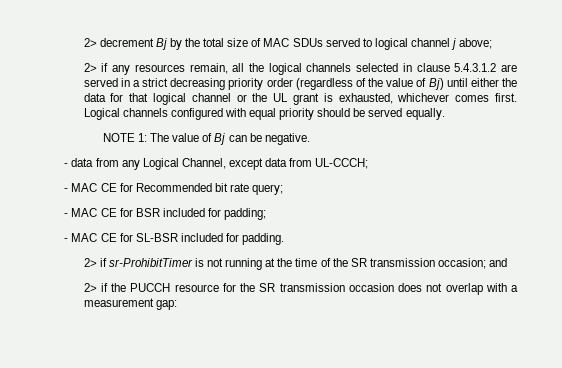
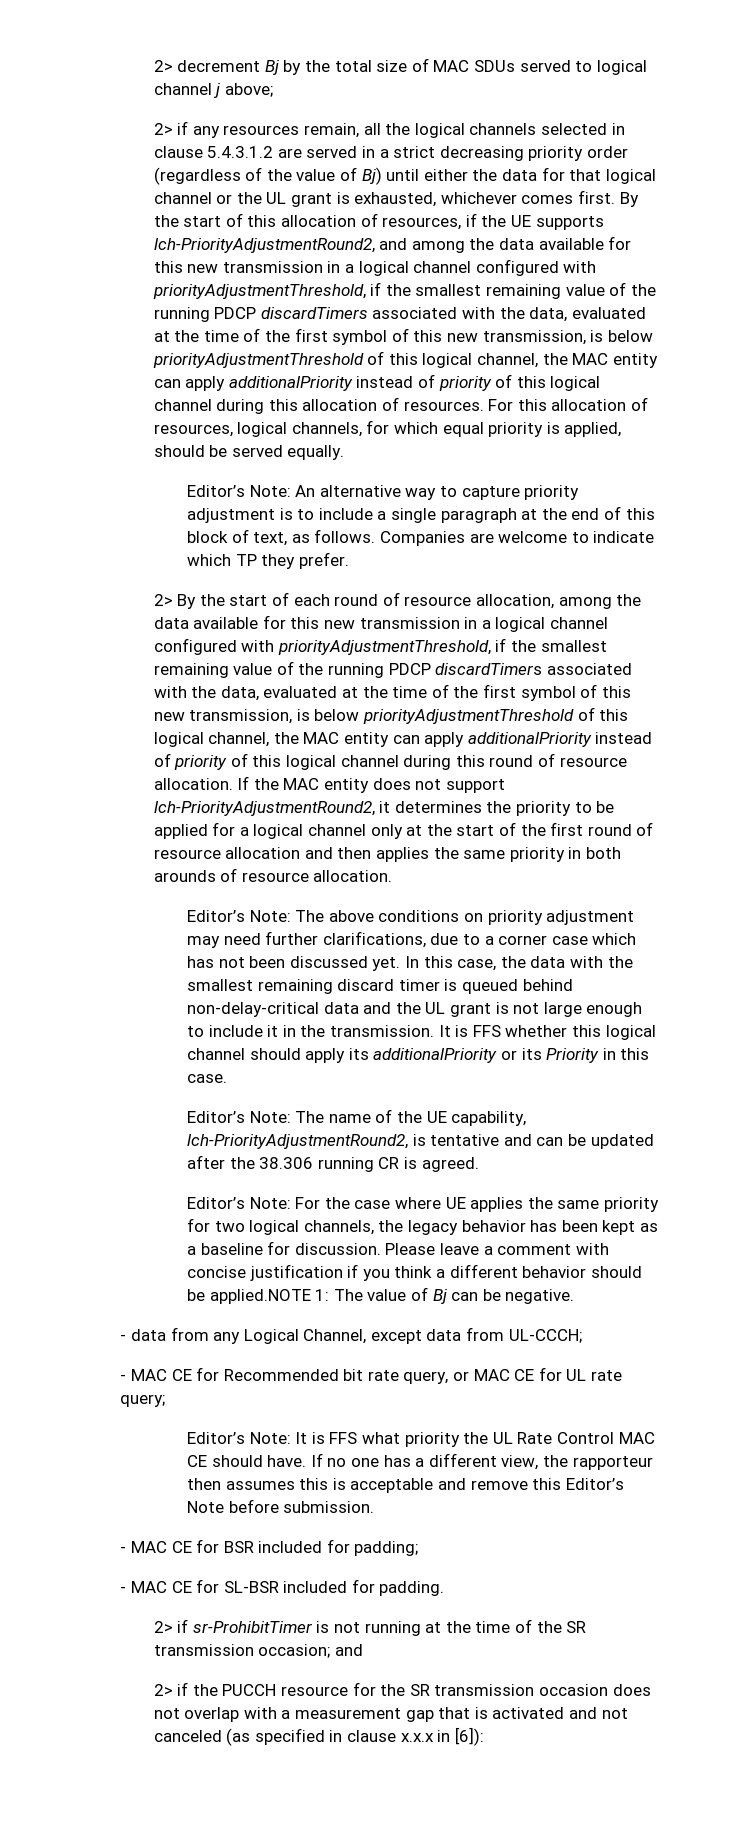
- Logical channels configured with equal priority should be served equally.
- NOTE 1: The value of Bj can be negative.
+ By the start of this allocation of resources, if the UE supports lch-PriorityAdjustmentRound2, and among the data available for this new transmission in a logical channel configured with priorityAdjustmentThreshold, if the smallest remaining value of the running PDCP discardTimers associated with the data, evaluated at the time of the first symbol of this new transmission, is below priorityAdjustmentThreshold of this logical channel, the MAC entity can apply additionalPriority instead of priority of this logical channel during this allocation of resources. For this allocation of resources, logical channels, for which equal priority is applied, should be served equally.
+ Editor’s Note: An alternative way to capture priority adjustment is to include a single paragraph at the end of this block of text, as follows. Companies are welcome to indicate which TP they prefer.
+ 2> By the start of each round of resource allocation, among the data available for this new transmission in a logical channel configured with priorityAdjustmentThreshold, if the smallest remaining value of the running PDCP discardTimers associated with the data, evaluated at the time of the first symbol of this new transmission, is below priorityAdjustmentThreshold of this logical channel, the MAC entity can apply additionalPriority instead of priority of this logical channel during this round of resource allocation. If the MAC entity does not support lch-PriorityAdjustmentRound2, it determines the priority to be applied for a logical channel only at the start of the first round of resource allocation and then applies the same priority in both arounds of resource allocation.
+ Editor’s Note: The above conditions on priority adjustment may need further clarifications, due to a corner case which has not been discussed yet. In this case, the data with the smallest remaining discard timer is queued behind non-delay-critical data and the UL grant is not large enough to include it in the transmission. It is FFS whether this logical channel should apply its additionalPriority or its Priority in this case.
+ Editor’s Note: The name of the UE capability, lch-PriorityAdjustmentRound2, is tentative and can be updated after the 38.306 running CR is agreed.
+ Editor’s Note: For the case where UE applies the same priority for two logical channels, the legacy behavior has been kept as a baseline for discussion. Please leave a comment with concise justification if you think a different behavior should be applied.NOTE 1: The value of Bj can be negative.
- - MAC CE for Recommended bit rate query;
+ - MAC CE for Recommended bit rate query, or MAC CE for UL rate query;
+ Editor’s Note: It is FFS what priority the UL Rate Control MAC CE should have. If no one has a different view, the rapporteur then assumes this is acceptable and remove this Editor’s Note before submission.
- 2> if the PUCCH resource for the SR transmission occasion does not overlap with a measurement gap:
+ 2> if the PUCCH resource for the SR transmission occasion does not overlap with a measurement gap that is activated and not canceled (as specified in clause x.x.x in [6]):

